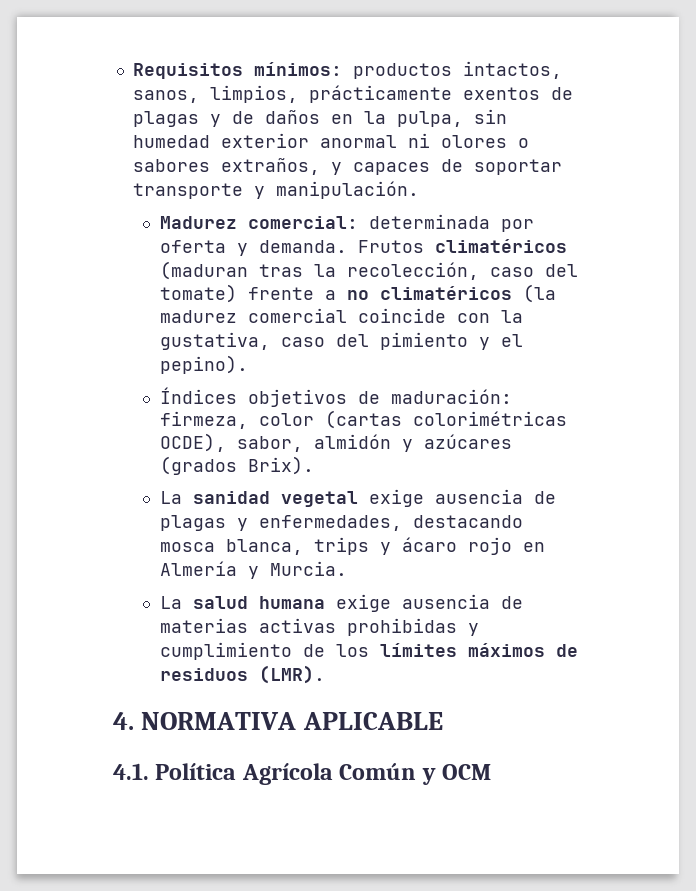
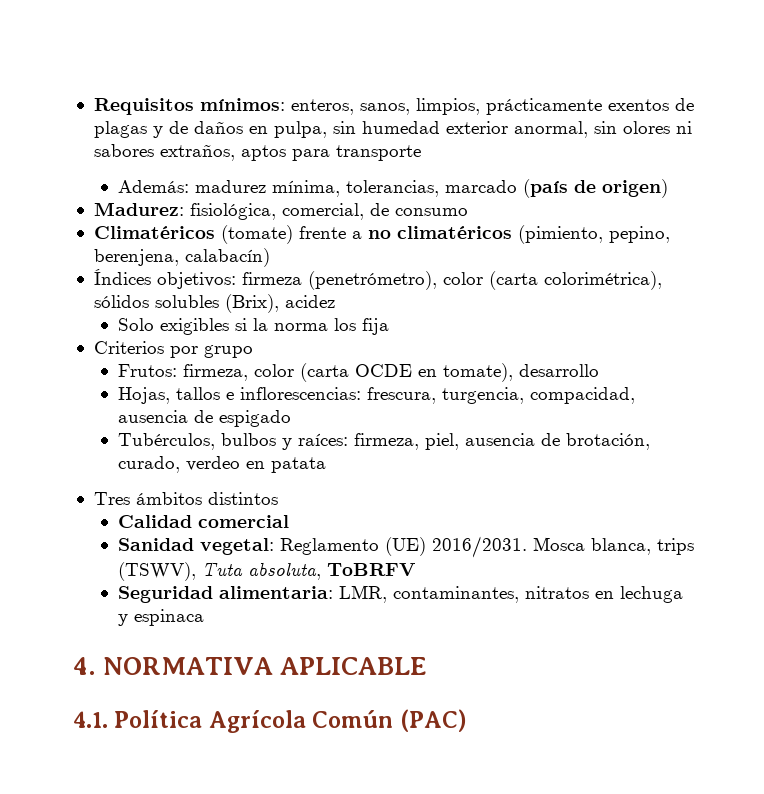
- Requisitos mínimos: productos intactos, sanos, limpios, prácticamente exentos de plagas y de daños en la pulpa, sin humedad exterior anormal ni olores o sabores extraños, y capaces de soportar transporte y manipulación.
- Madurez comercial: determinada por oferta y demanda. Frutos climatéricos (maduran tras la recolección, caso del tomate) frente a no climatéricos (la madurez comercial coincide con la gustativa, caso del pimiento y el pepino).
- Índices objetivos de maduración: firmeza, color (cartas colorimétricas OCDE), sabor, almidón y azúcares (grados Brix).
- La sanidad vegetal exige ausencia de plagas y enfermedades, destacando mosca blanca, trips y ácaro rojo en Almería y Murcia.
- La salud humana exige ausencia de materias activas prohibidas y cumplimiento de los límites máximos de residuos (LMR).
+ Requisitos mínimos: enteros, sanos, limpios, prácticamente exentos de plagas y de daños en pulpa, sin humedad exterior anormal, sin olores ni sabores extraños, aptos para transporte
+ Además: madurez mínima, tolerancias, marcado (país de origen)
+ Madurez: fisiológica, comercial, de consumo
+ Climatéricos (tomate) frente a no climatéricos (pimiento, pepino, berenjena, calabacín)
+ Índices objetivos: firmeza (penetrómetro), color (carta colorimétrica), sólidos solubles (Brix), acidez
+ Solo exigibles si la norma los fija
+ Criterios por grupo
+ Frutos: firmeza, color (carta OCDE en tomate), desarrollo
+ Hojas, tallos e inflorescencias: frescura, turgencia, compacidad, ausencia de espigado
+ Tubérculos, bulbos y raíces: firmeza, piel, ausencia de brotación, curado, verdeo en patata
+ Tres ámbitos distintos
+ Calidad comercial
+ Sanidad vegetal: Reglamento (UE) 2016/2031. Mosca blanca, trips (TSWV), Tuta absoluta, ToBRFV
+ Seguridad alimentaria: LMR, contaminantes, nitratos en lechuga y espinaca
- 4.1. Política Agrícola Común y OCM
+ 4.1. Política Agrícola Común (PAC)

